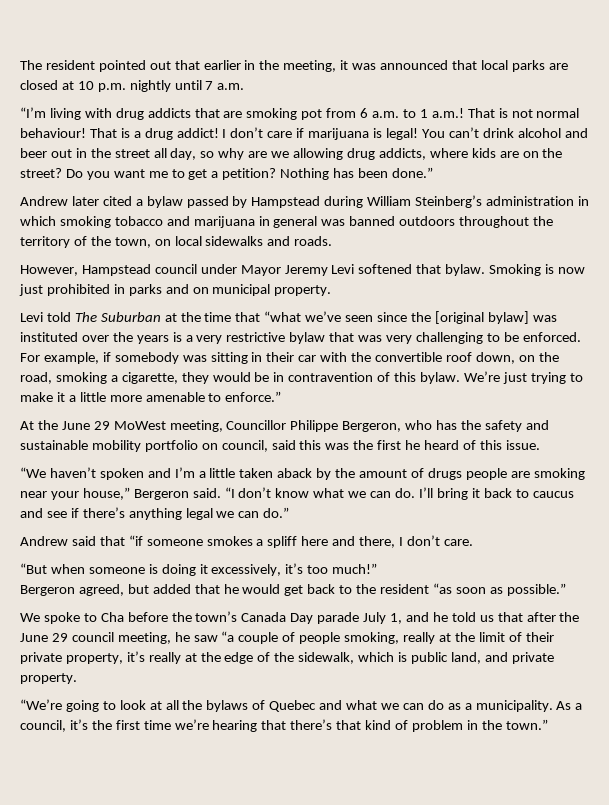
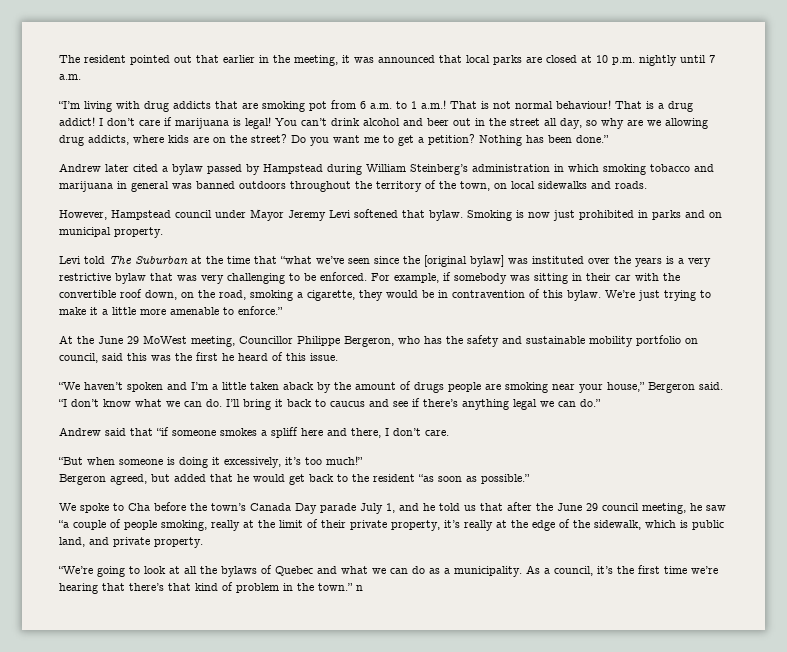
- As a council, it’s the first time we’re hearing that there’s that kind of problem in the town.”
+ As a council, it’s the first time we’re hearing that there’s that kind of problem in the town.” n

